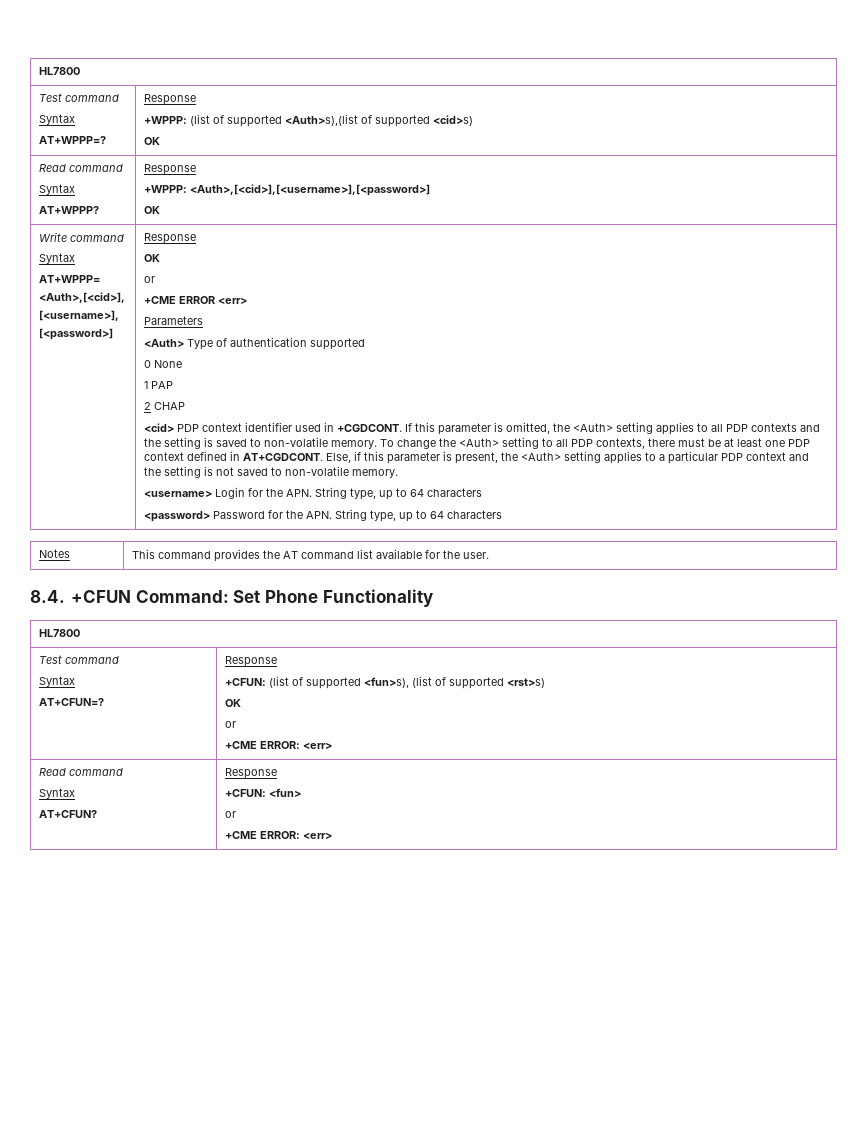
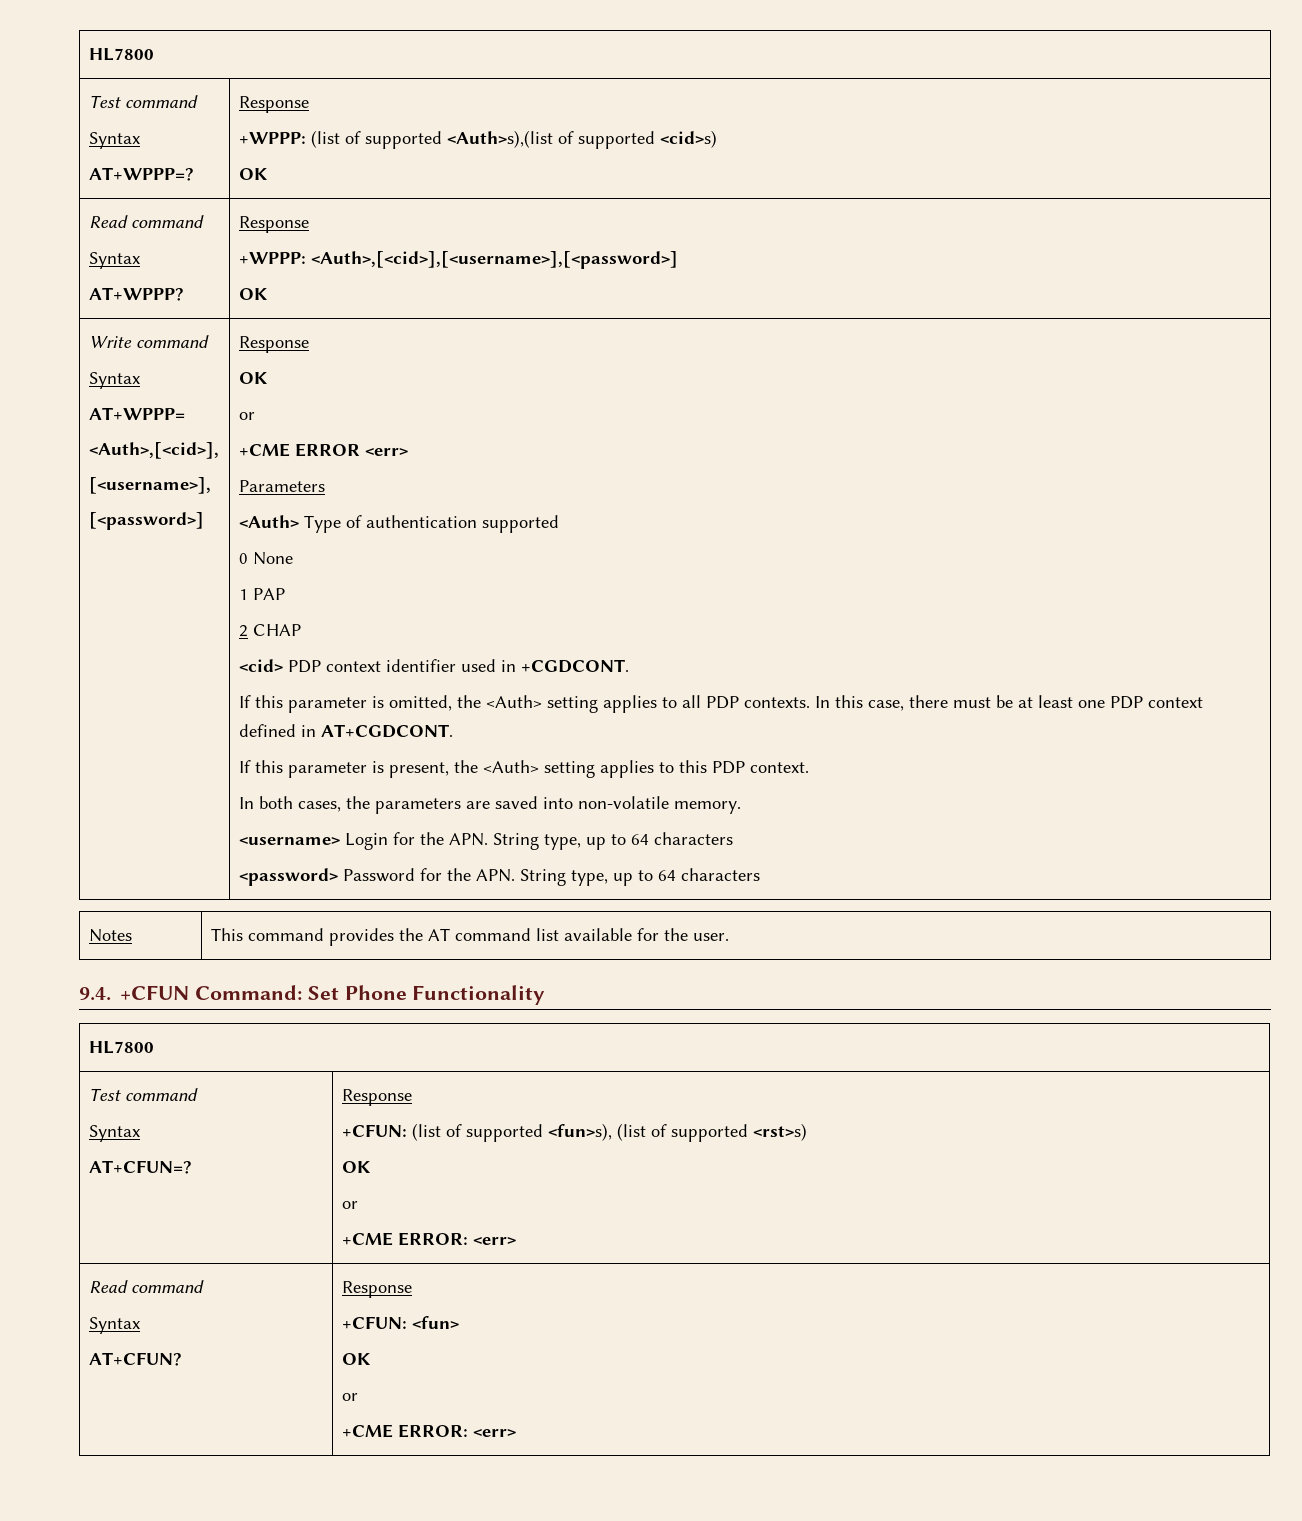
- <cid> PDP context identifier used in +CGDCONT. If this parameter is omitted, the <Auth> setting applies to all PDP contexts and the setting is saved to non-volatile memory. To change the <Auth> setting to all PDP contexts, there must be at least one PDP context defined in AT+CGDCONT. Else, if this parameter is present, the <Auth> setting applies to a particular PDP context and the setting is not saved to non-volatile memory.
+ <cid> PDP context identifier used in +CGDCONT.
+ If this parameter is omitted, the <Auth> setting applies to all PDP contexts. In this case, there must be at least one PDP context defined in AT+CGDCONT.
+ If this parameter is present, the <Auth> setting applies to this PDP context.
+ In both cases, the parameters are saved into non-volatile memory.
- 8.4. +CFUN Command: Set Phone Functionality
+ 9.4. +CFUN Command: Set Phone Functionality
  HL7800
  Test command
  Syntax
  AT+CFUN=? | Response
  +CFUN: (list of supported <fun>s), (list of supported <rst>s)
  OK
  or
  +CME ERROR: <err>
  Read command
  Syntax
  AT+CFUN? | Response
  +CFUN: <fun>
+ OK

